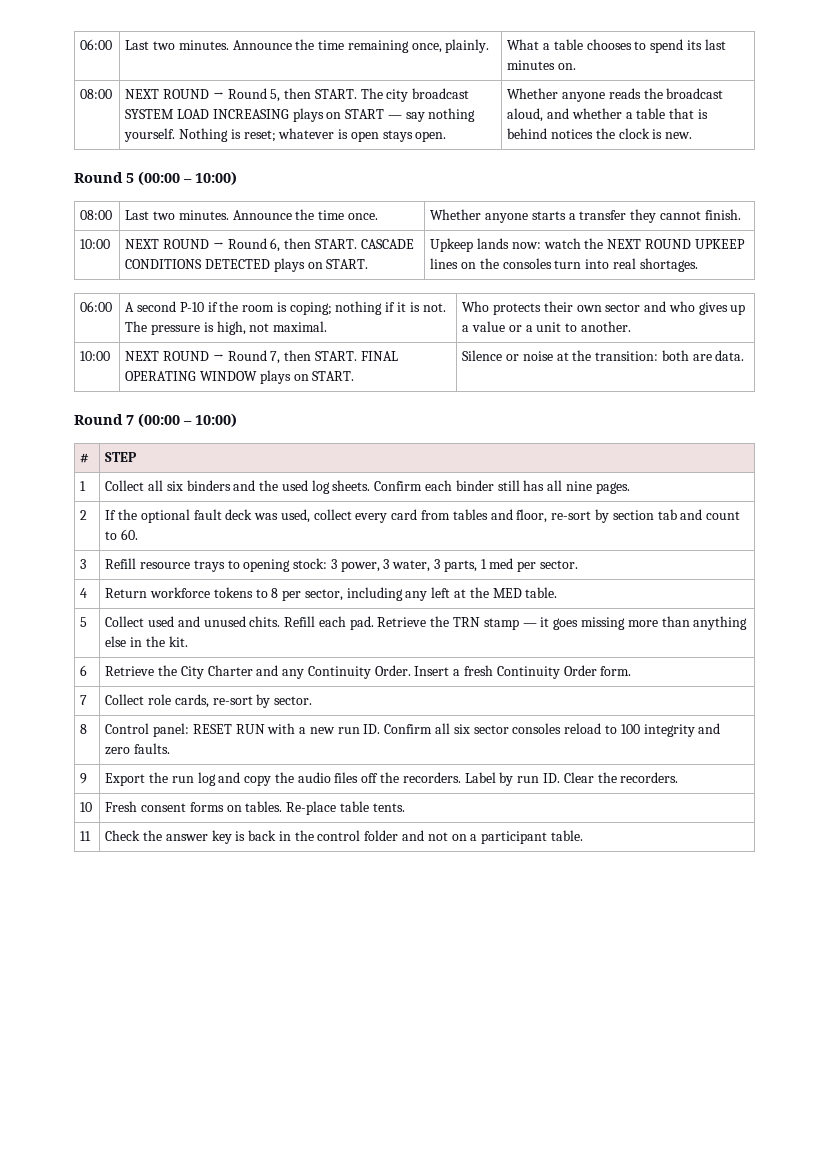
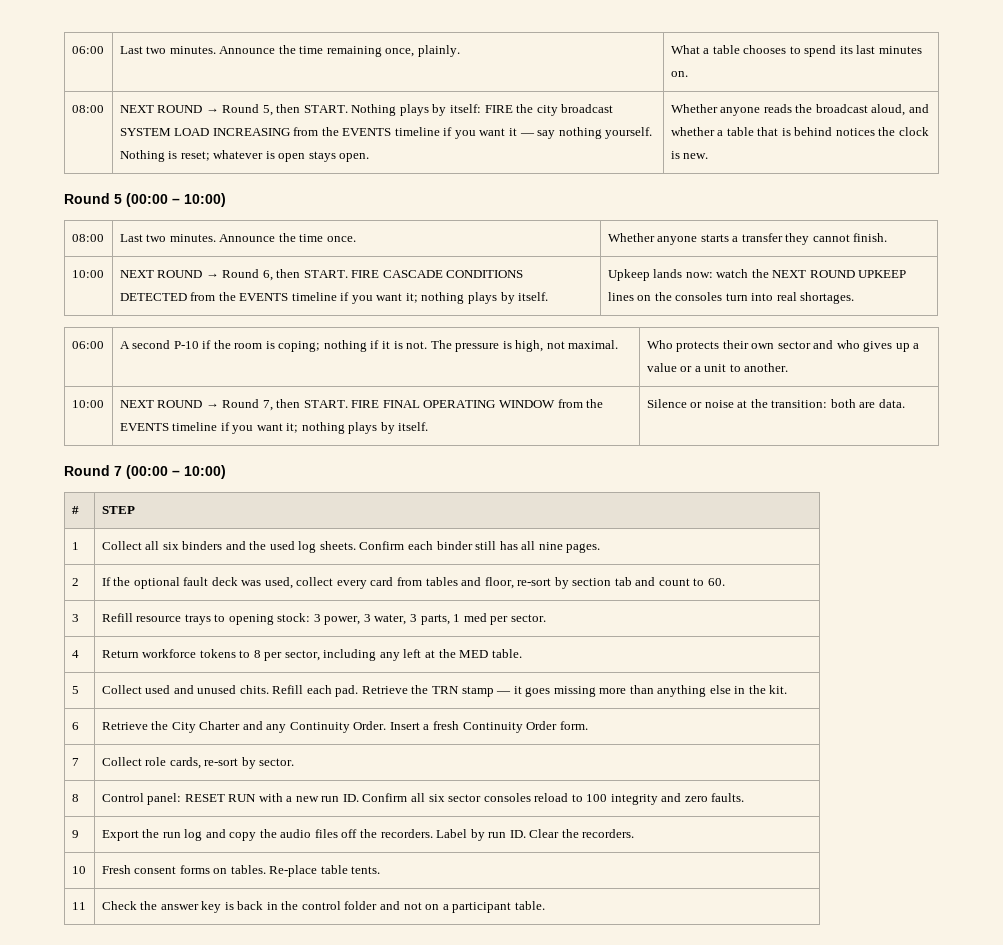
- The city broadcast SYSTEM LOAD INCREASING plays on START — say nothing yourself.
+ Nothing plays by itself: FIRE the city broadcast SYSTEM LOAD INCREASING from the EVENTS timeline if you want it — say nothing yourself.
- 10:00 | NEXT ROUND → Round 6, then START. CASCADE CONDITIONS DETECTED plays on START. | Upkeep lands now: watch the NEXT ROUND UPKEEP lines on the consoles turn into real shortages.
+ 10:00 | NEXT ROUND → Round 6, then START. FIRE CASCADE CONDITIONS DETECTED from the EVENTS timeline if you want it; nothing plays by itself. | Upkeep lands now: watch the NEXT ROUND UPKEEP lines on the consoles turn into real shortages.
- 10:00 | NEXT ROUND → Round 7, then START. FINAL OPERATING WINDOW plays on START. | Silence or noise at the transition: both are data.
+ 10:00 | NEXT ROUND → Round 7, then START. FIRE FINAL OPERATING WINDOW from the EVENTS timeline if you want it; nothing plays by itself. | Silence or noise at the transition: both are data.

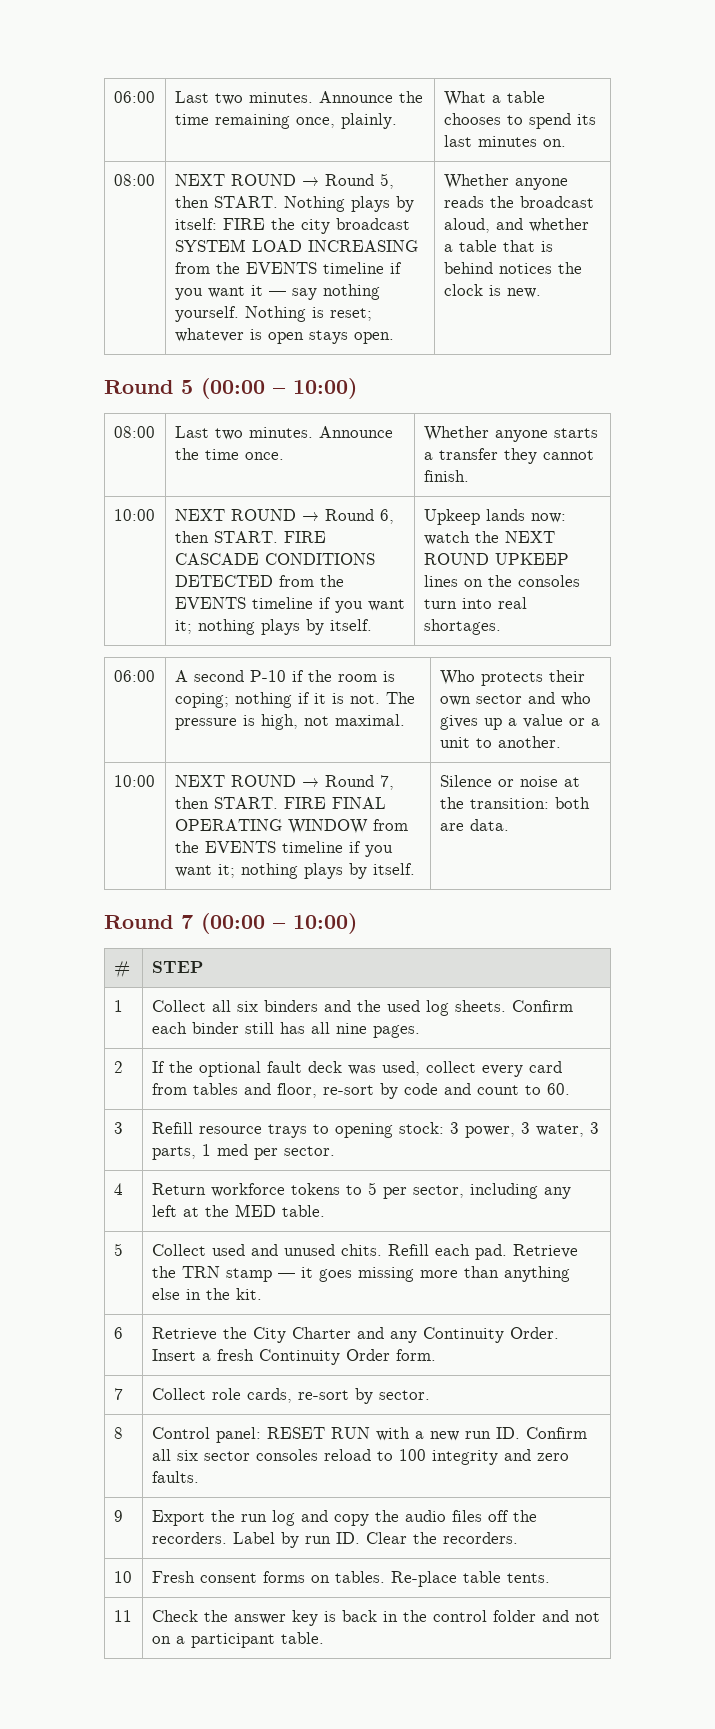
- 2 | If the optional fault deck was used, collect every card from tables and floor, re-sort by section tab and count to 60.
+ 2 | If the optional fault deck was used, collect every card from tables and floor, re-sort by code and count to 60.
- 4 | Return workforce tokens to 8 per sector, including any left at the MED table.
+ 4 | Return workforce tokens to 5 per sector, including any left at the MED table.

